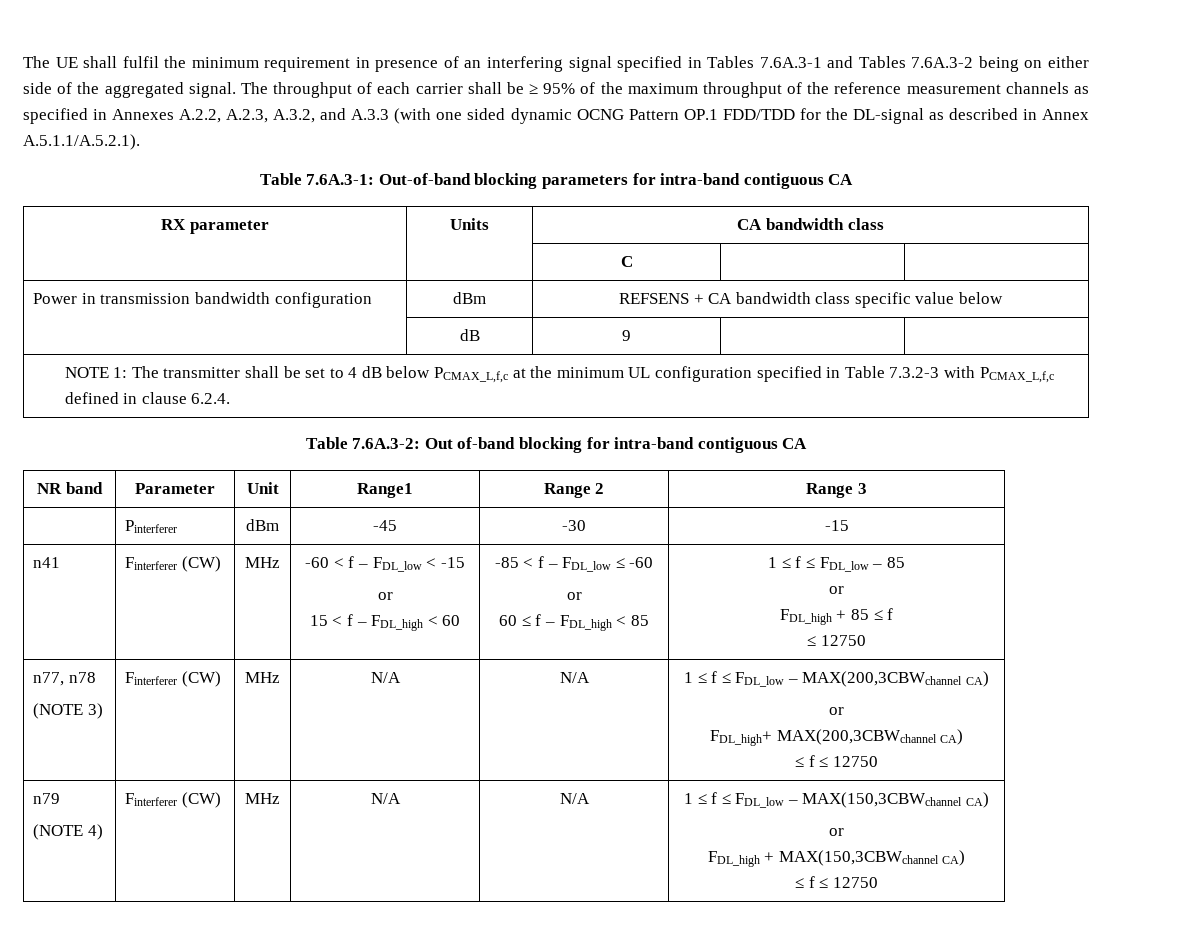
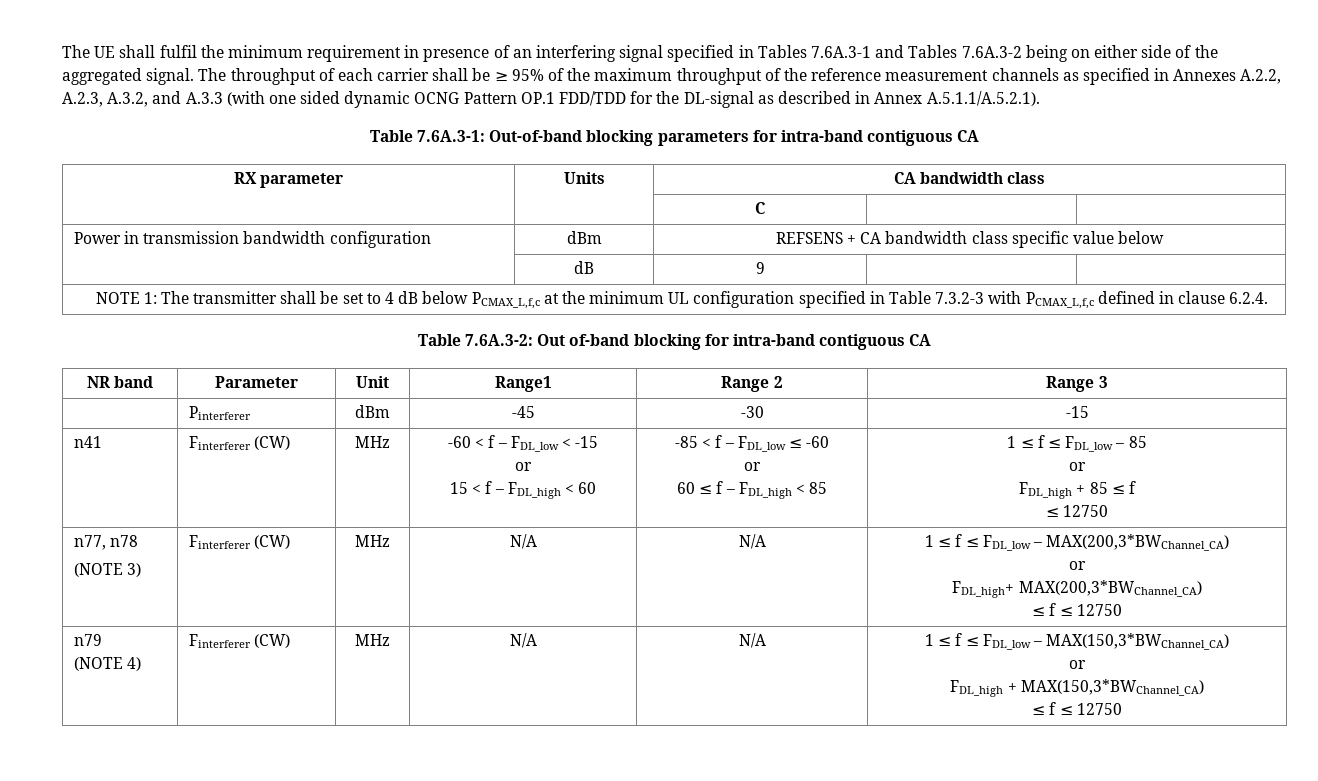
  n77, n78
- (NOTE 3) | Finterferer (CW) | MHz | N/A | N/A | 1 ≤ f ≤ FDL_low – MAX(200,3CBWchannel CA)
+ (NOTE 3) | Finterferer (CW) | MHz | N/A | N/A | 1 ≤ f ≤ FDL_low – MAX(200,3*BWChannel_CA)
  or
- FDL_high+ MAX(200,3CBWchannel CA)
+ FDL_high+ MAX(200,3*BWChannel_CA)
  n79
- (NOTE 4) | Finterferer (CW) | MHz | N/A | N/A | 1 ≤ f ≤ FDL_low – MAX(150,3CBWchannel CA)
+ (NOTE 4) | Finterferer (CW) | MHz | N/A | N/A | 1 ≤ f ≤ FDL_low – MAX(150,3*BWChannel_CA)
  or
- FDL_high + MAX(150,3CBWchannel CA)
+ FDL_high + MAX(150,3*BWChannel_CA)

